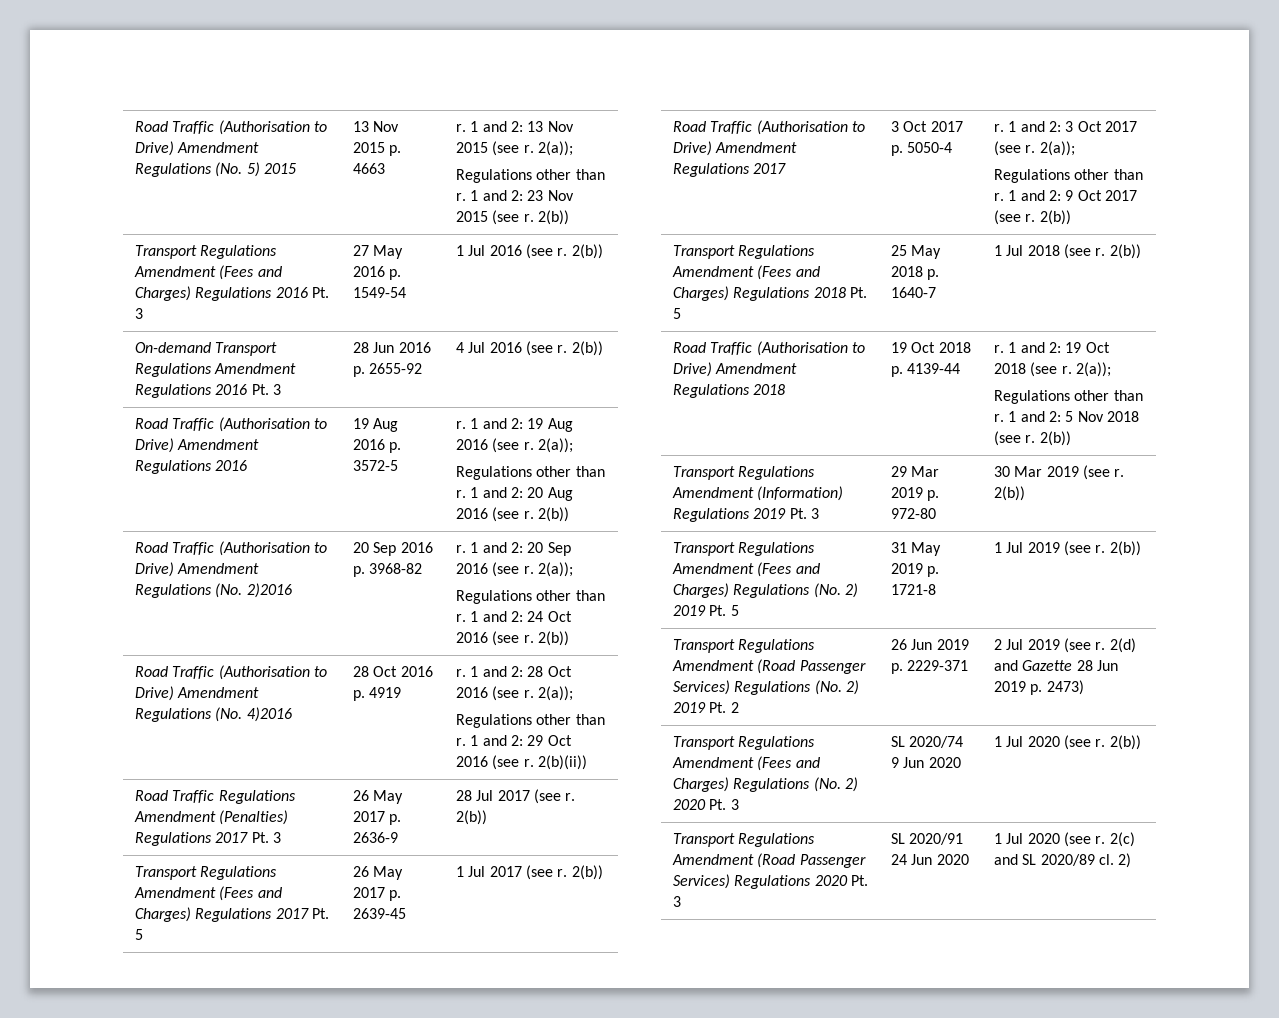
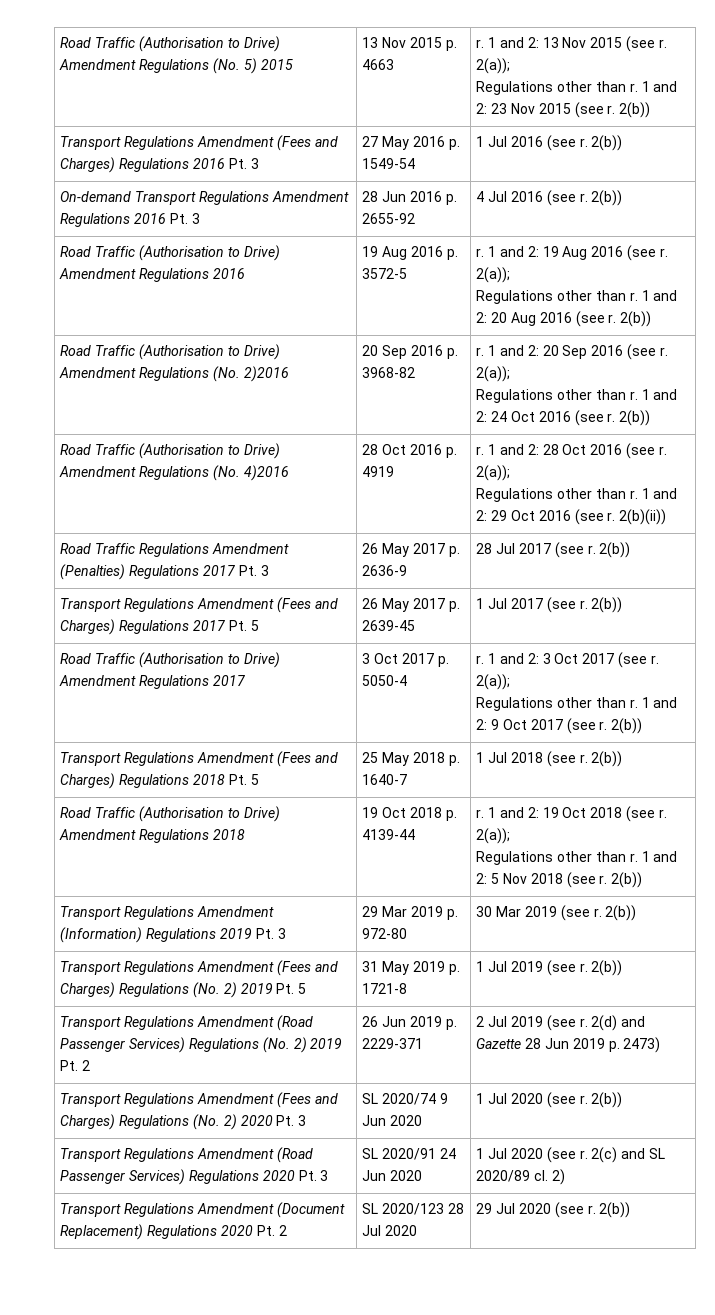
+ Transport Regulations Amendment (Document Replacement) Regulations 2020 Pt. 2 | SL 2020/123 28 Jul 2020 | 29 Jul 2020 (see r. 2(b))

